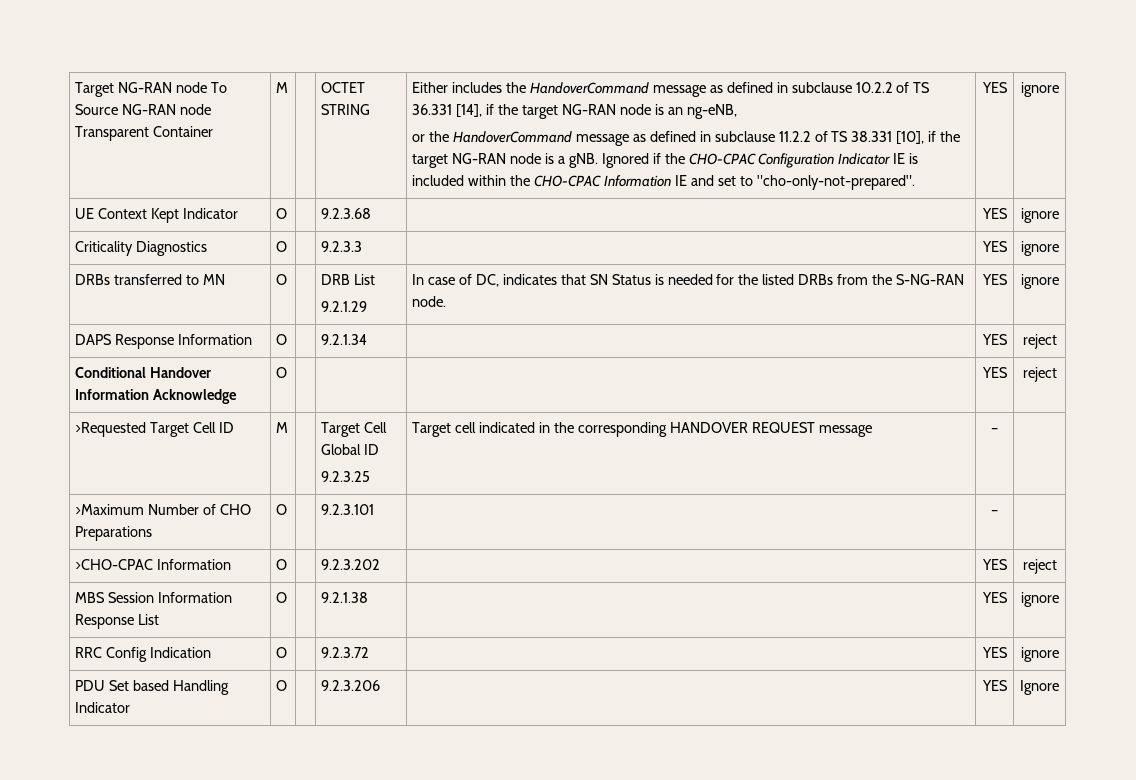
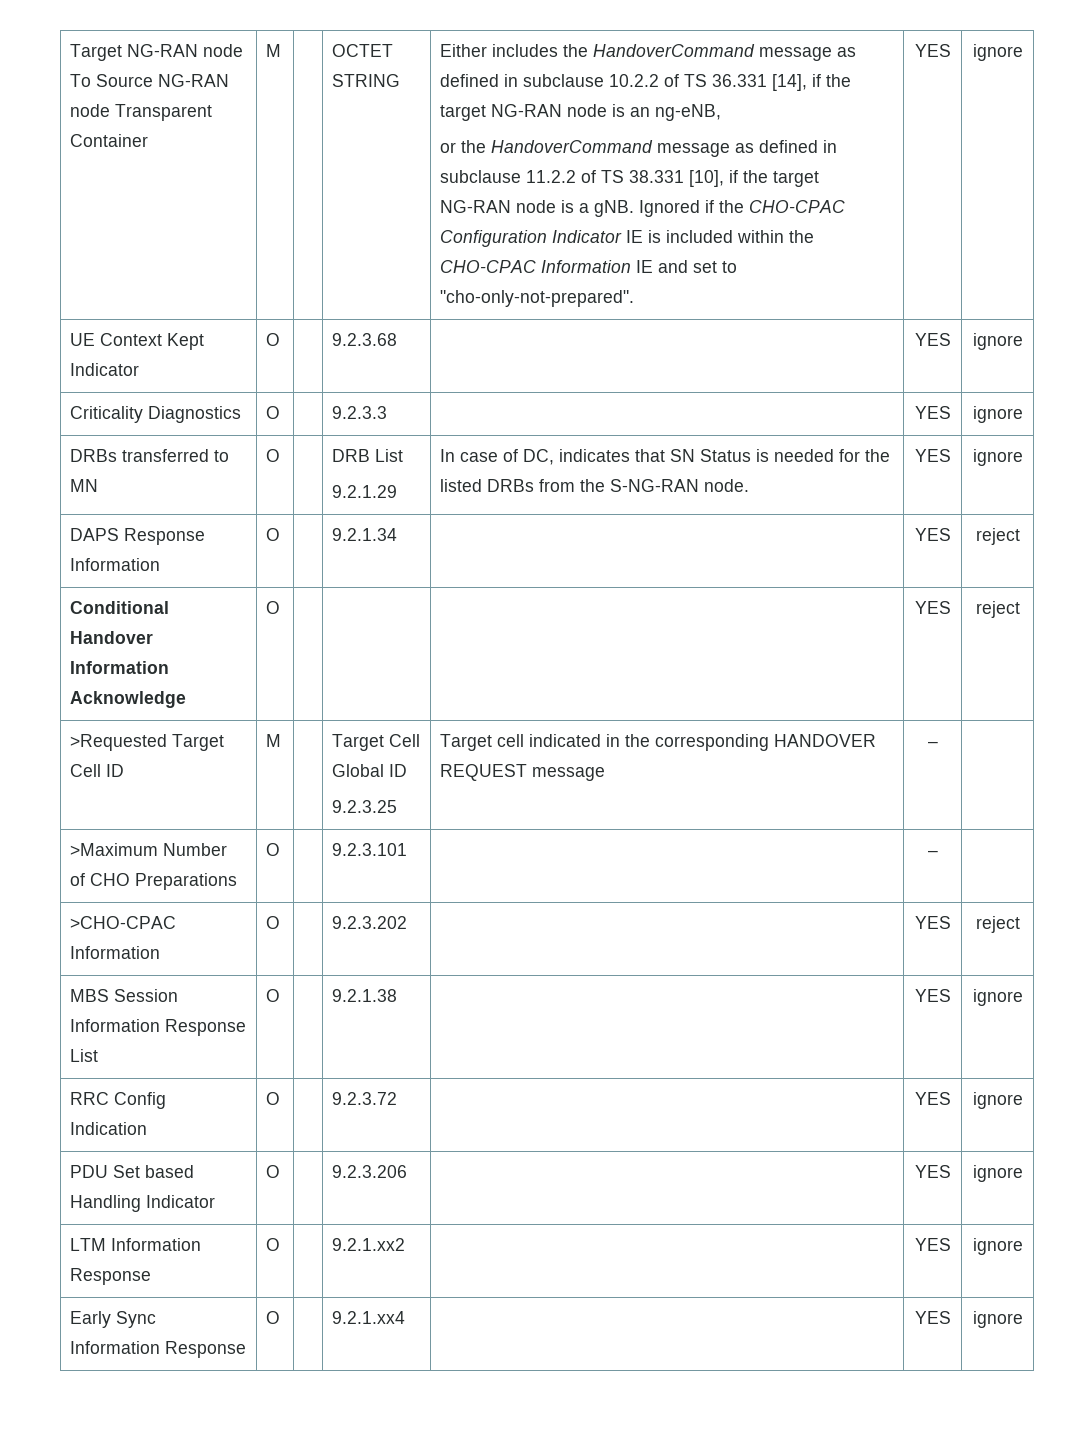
- PDU Set based Handling Indicator | O | | 9.2.3.206 | | YES | Ignore
+ PDU Set based Handling Indicator | O | | 9.2.3.206 | | YES | ignore
+ LTM Information Response | O | | 9.2.1.xx2 | | YES | ignore
+ Early Sync Information Response | O | | 9.2.1.xx4 | | YES | ignore

